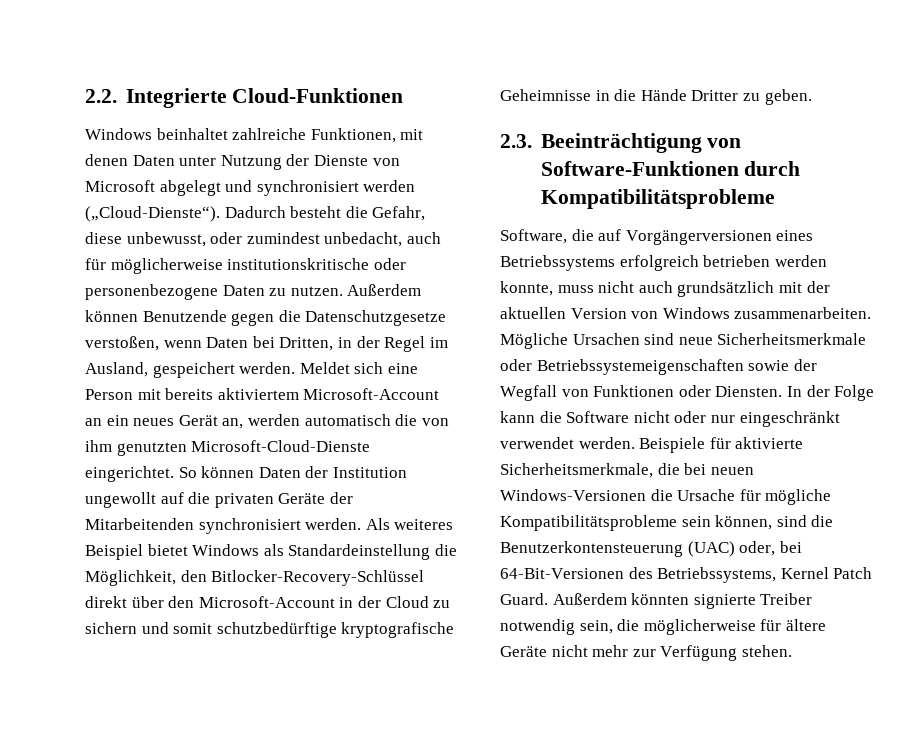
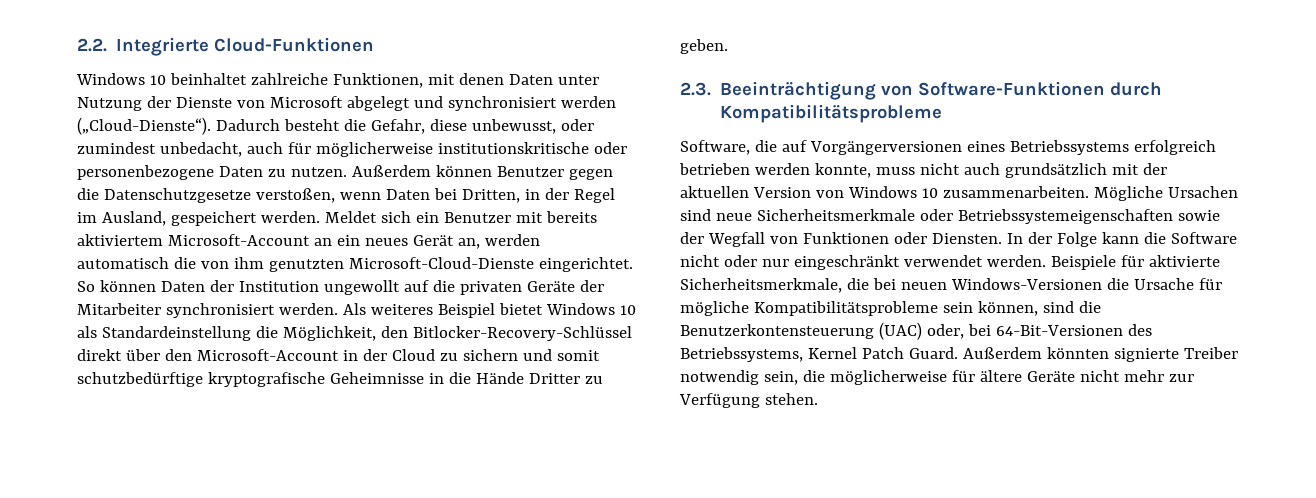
- Windows beinhaltet zahlreiche Funktionen, mit denen Daten unter Nutzung der Dienste von Microsoft abgelegt und synchronisiert werden („Cloud-Dienste“).
+ Windows 10 beinhaltet zahlreiche Funktionen, mit denen Daten unter Nutzung der Dienste von Microsoft abgelegt und synchronisiert werden („Cloud-Dienste“).
- Außerdem können Benutzende gegen die Datenschutzgesetze verstoßen, wenn Daten bei Dritten, in der Regel im Ausland, gespeichert werden.
+ Außerdem können Benutzer gegen die Datenschutzgesetze verstoßen, wenn Daten bei Dritten, in der Regel im Ausland, gespeichert werden.
- Meldet sich eine Person mit bereits aktiviertem Microsoft-Account an ein neues Gerät an, werden automatisch die von ihm genutzten Microsoft-Cloud-Dienste eingerichtet.
+ Meldet sich ein Benutzer mit bereits aktiviertem Microsoft-Account an ein neues Gerät an, werden automatisch die von ihm genutzten Microsoft-Cloud-Dienste eingerichtet.
- So können Daten der Institution ungewollt auf die privaten Geräte der Mitarbeitenden synchronisiert werden.
+ So können Daten der Institution ungewollt auf die privaten Geräte der Mitarbeiter synchronisiert werden.
- Als weiteres Beispiel bietet Windows als Standardeinstellung die Möglichkeit, den Bitlocker-Recovery-Schlüssel direkt über den Microsoft-Account in der Cloud zu sichern und somit schutzbedürftige kryptografische Geheimnisse in die Hände Dritter zu geben.
+ Als weiteres Beispiel bietet Windows 10 als Standardeinstellung die Möglichkeit, den Bitlocker-Recovery-Schlüssel direkt über den Microsoft-Account in der Cloud zu sichern und somit schutzbedürftige kryptografische Geheimnisse in die Hände Dritter zu geben.
- Software, die auf Vorgängerversionen eines Betriebssystems erfolgreich betrieben werden konnte, muss nicht auch grundsätzlich mit der aktuellen Version von Windows zusammenarbeiten.
+ Software, die auf Vorgängerversionen eines Betriebssystems erfolgreich betrieben werden konnte, muss nicht auch grundsätzlich mit der aktuellen Version von Windows 10 zusammenarbeiten.

